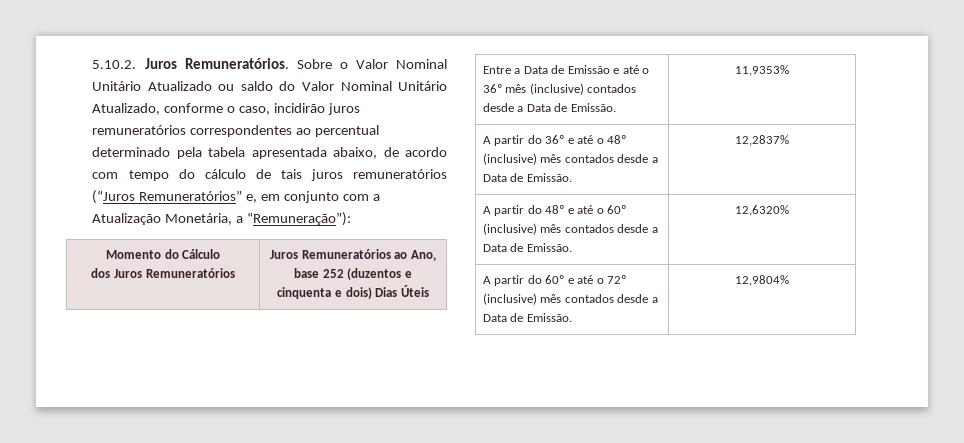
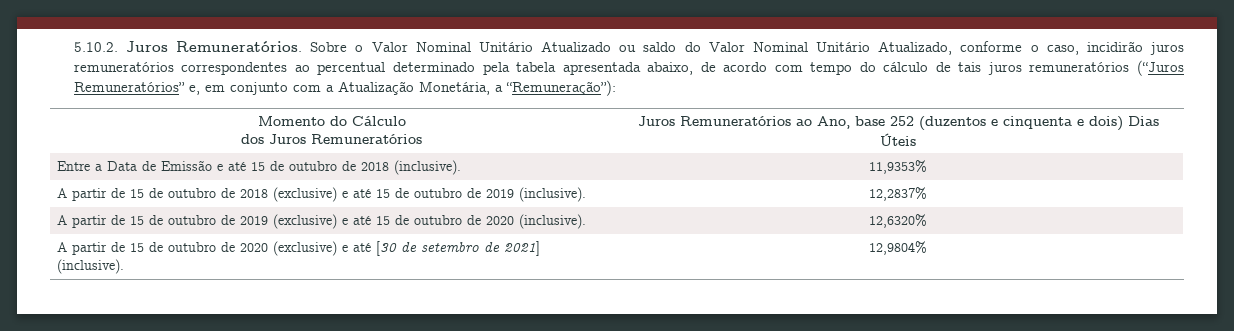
- Entre a Data de Emissão e até o 36º mês (inclusive) contados desde a Data de Emissão. | 11,9353%
- A partir do 36º e até o 48º (inclusive) mês contados desde a Data de Emissão. | 12,2837%
- A partir do 48º e até o 60º (inclusive) mês contados desde a Data de Emissão. | 12,6320%
- A partir do 60º e até o 72º (inclusive) mês contados desde a Data de Emissão. | 12,9804%
+ Entre a Data de Emissão e até 15 de outubro de 2018 (inclusive). | 11,9353%
+ A partir de 15 de outubro de 2018 (exclusive) e até 15 de outubro de 2019 (inclusive). | 12,2837%
+ A partir de 15 de outubro de 2019 (exclusive) e até 15 de outubro de 2020 (inclusive). | 12,6320%
+ A partir de 15 de outubro de 2020 (exclusive) e até [30 de setembro de 2021] (inclusive). | 12,9804%

